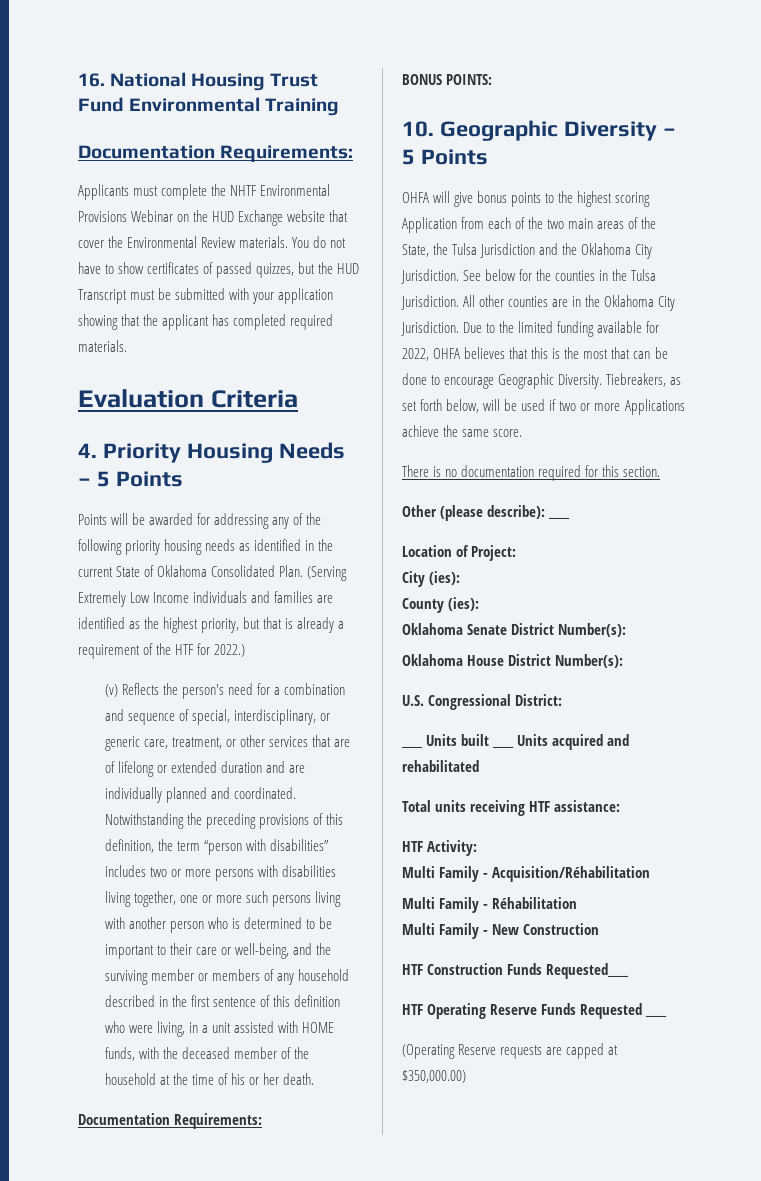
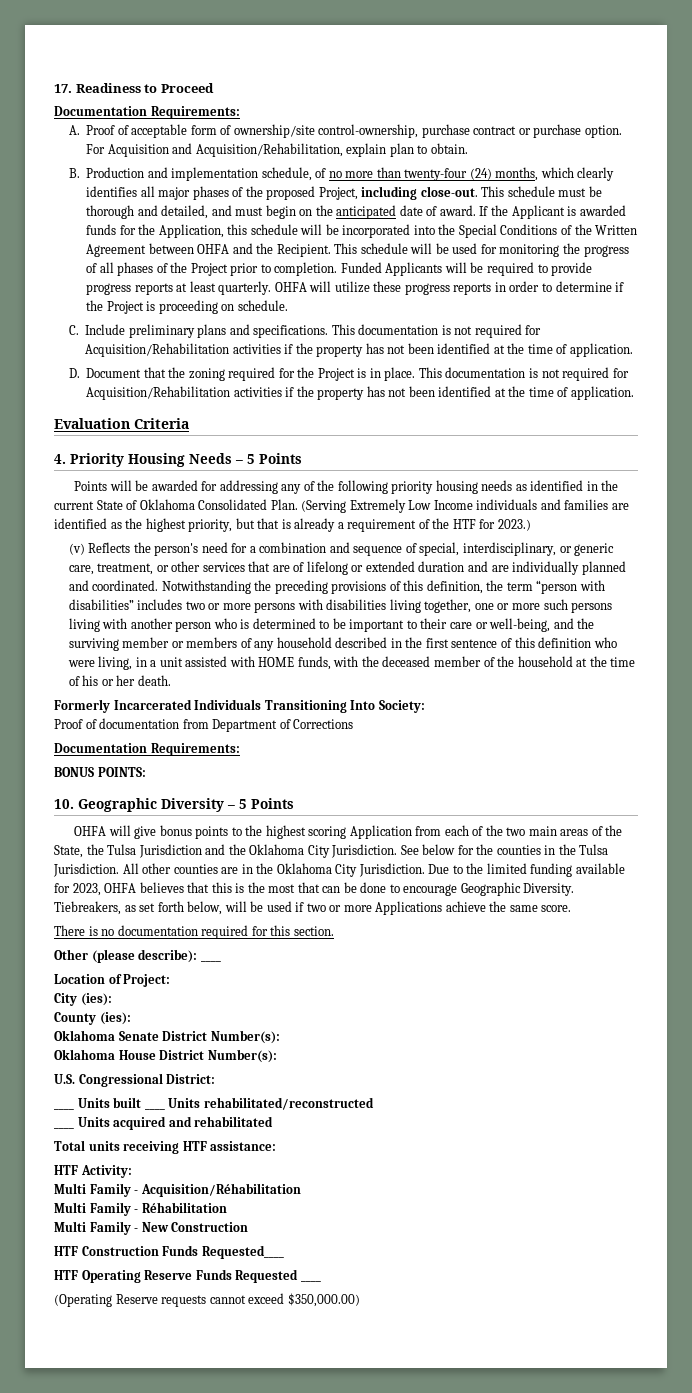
- 16. National Housing Trust Fund Environmental Training
+ 17. Readiness to Proceed
  Documentation Requirements:
- Applicants must complete the NHTF Environmental Provisions Webinar on the HUD Exchange website that cover the Environmental Review materials. You do not have to show certificates of passed quizzes, but the HUD Transcript must be submitted with your application showing that the applicant has completed required materials.
+ A. Proof of acceptable form of ownership/site control-ownership, purchase contract or purchase option. For Acquisition and Acquisition/Rehabilitation, explain plan to obtain.
+ B. Production and implementation schedule, of no more than twenty-four (24) months, which clearly identifies all major phases of the proposed Project, including close-out. This schedule must be thorough and detailed, and must begin on the anticipated date of award. If the Applicant is awarded funds for the Application, this schedule will be incorporated into the Special Conditions of the Written Agreement between OHFA and the Recipient. This schedule will be used for monitoring the progress of all phases of the Project prior to completion. Funded Applicants will be required to provide progress reports at least quarterly. OHFA will utilize these progress reports in order to determine if the Project is proceeding on schedule.
+ C. Include preliminary plans and specifications. This documentation is not required for Acquisition/Rehabilitation activities if the property has not been identified at the time of application.
+ D. Document that the zoning required for the Project is in place. This documentation is not required for Acquisition/Rehabilitation activities if the property has not been identified at the time of application.
- (Serving Extremely Low Income individuals and families are identified as the highest priority, but that is already a requirement of the HTF for 2022.)
+ (Serving Extremely Low Income individuals and families are identified as the highest priority, but that is already a requirement of the HTF for 2023.)
+ Formerly Incarcerated Individuals Transitioning Into Society:
+ Proof of documentation from Department of Corrections
- Due to the limited funding available for 2022, OHFA believes that this is the most that can be done to encourage Geographic Diversity.
+ Due to the limited funding available for 2023, OHFA believes that this is the most that can be done to encourage Geographic Diversity.
- ____ Units built ____ Units acquired and rehabilitated
+ ____ Units built ____ Units rehabilitated/reconstructed
+ ____ Units acquired and rehabilitated
- (Operating Reserve requests are capped at $350,000.00)
+ (Operating Reserve requests cannot exceed $350,000.00)

